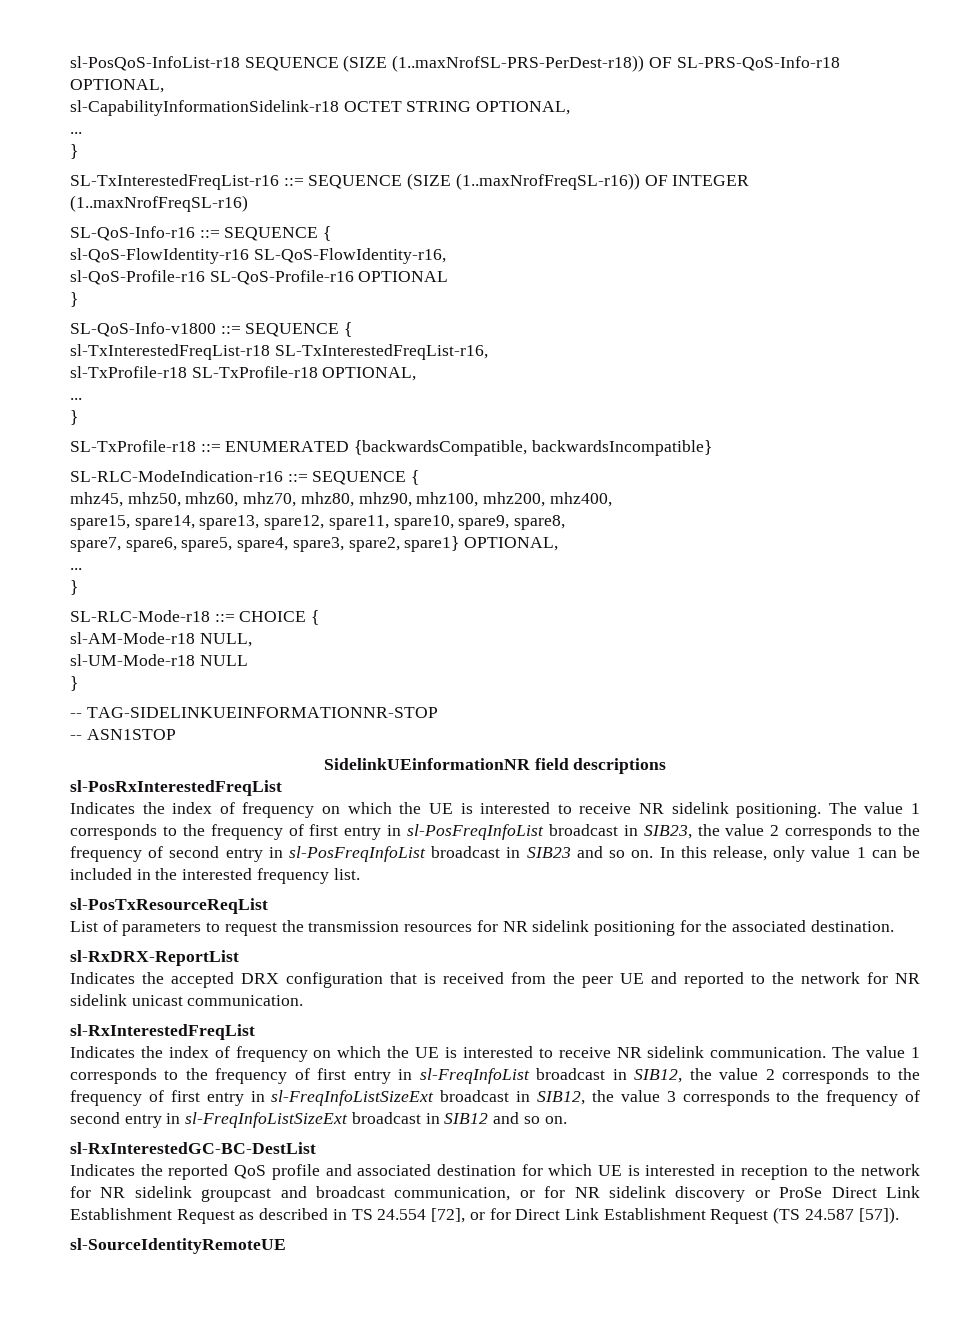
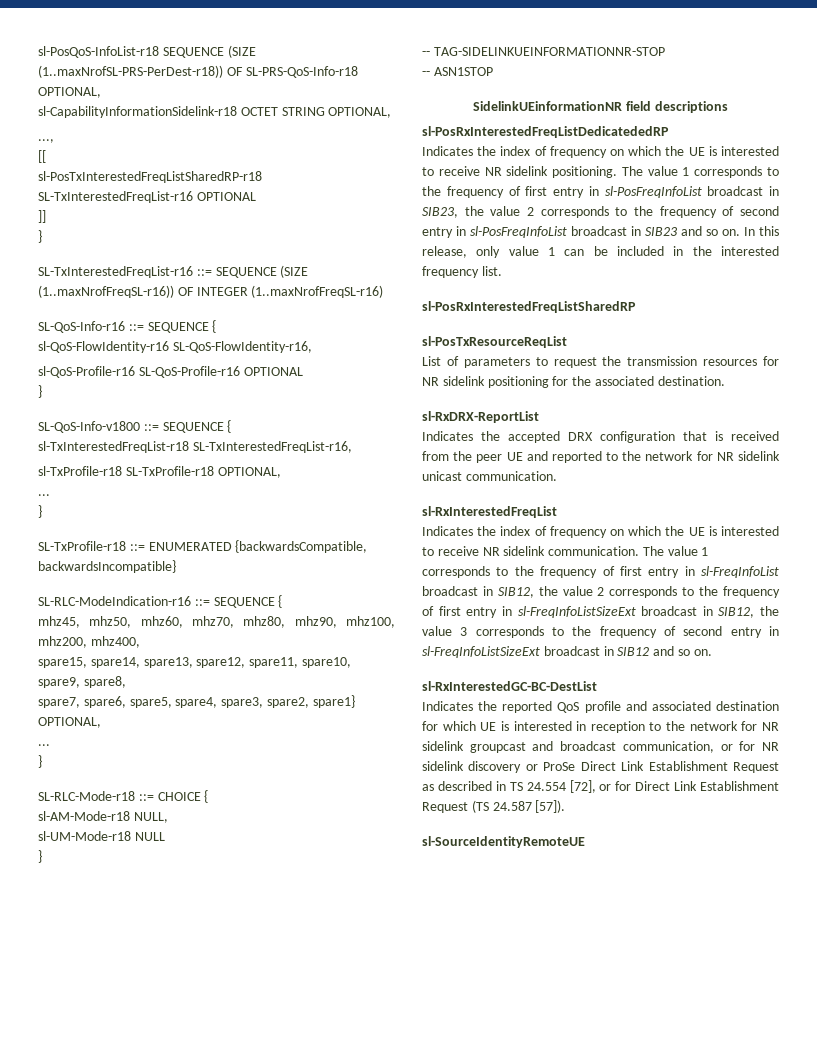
  sl-CapabilityInformationSidelink-r18 OCTET STRING OPTIONAL,
- ...
+ ...,
+ [[
+ sl-PosTxInterestedFreqListSharedRP-r18 SL-TxInterestedFreqList-r16 OPTIONAL
+ ]]
- sl-PosRxInterestedFreqList
+ sl-PosRxInterestedFreqListDedicatededRP
+ sl-PosRxInterestedFreqListSharedRP

